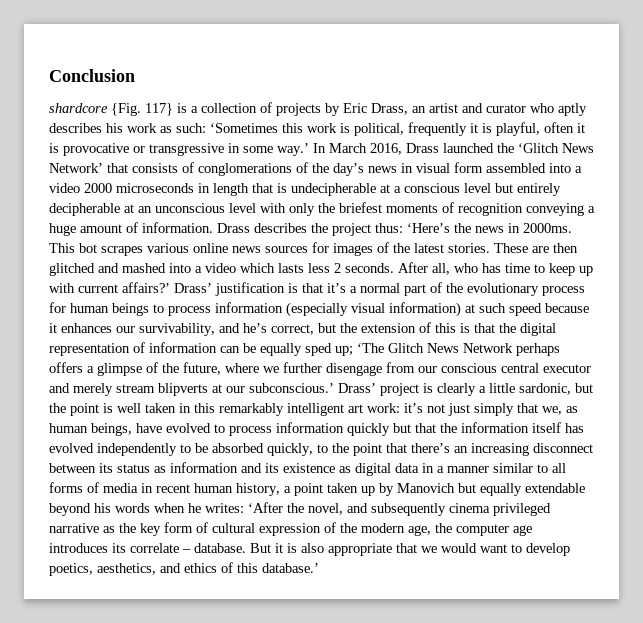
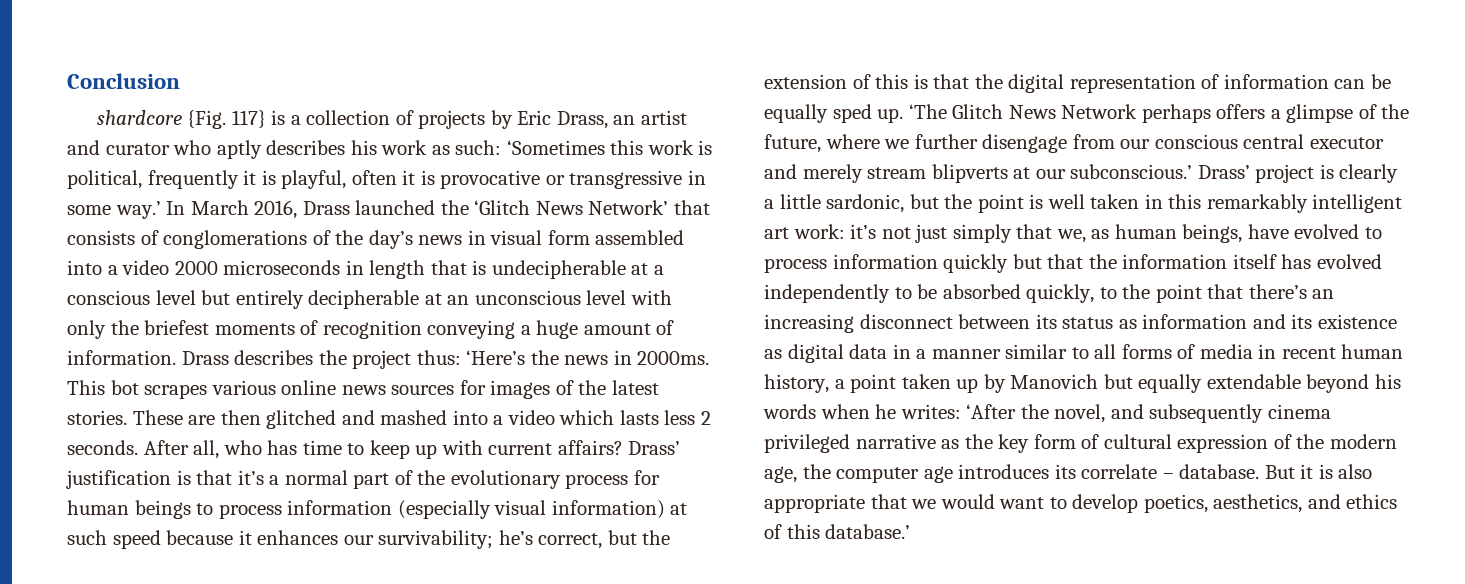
- After all, who has time to keep up with current affairs?’
+ After all, who has time to keep up with current affairs?
- Drass’ justification is that it’s a normal part of the evolutionary process for human beings to process information (especially visual information) at such speed because it enhances our survivability, and he’s correct, but the extension of this is that the digital representation of information can be equally sped up;
+ Drass’ justification is that it’s a normal part of the evolutionary process for human beings to process information (especially visual information) at such speed because it enhances our survivability; he’s correct, but the extension of this is that the digital representation of information can be equally sped up.

